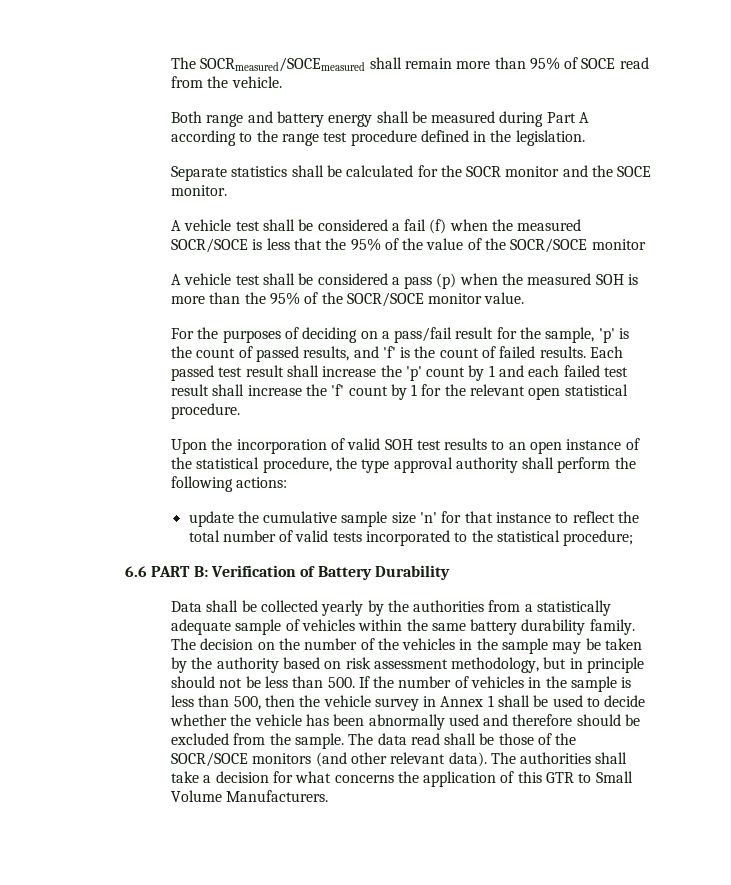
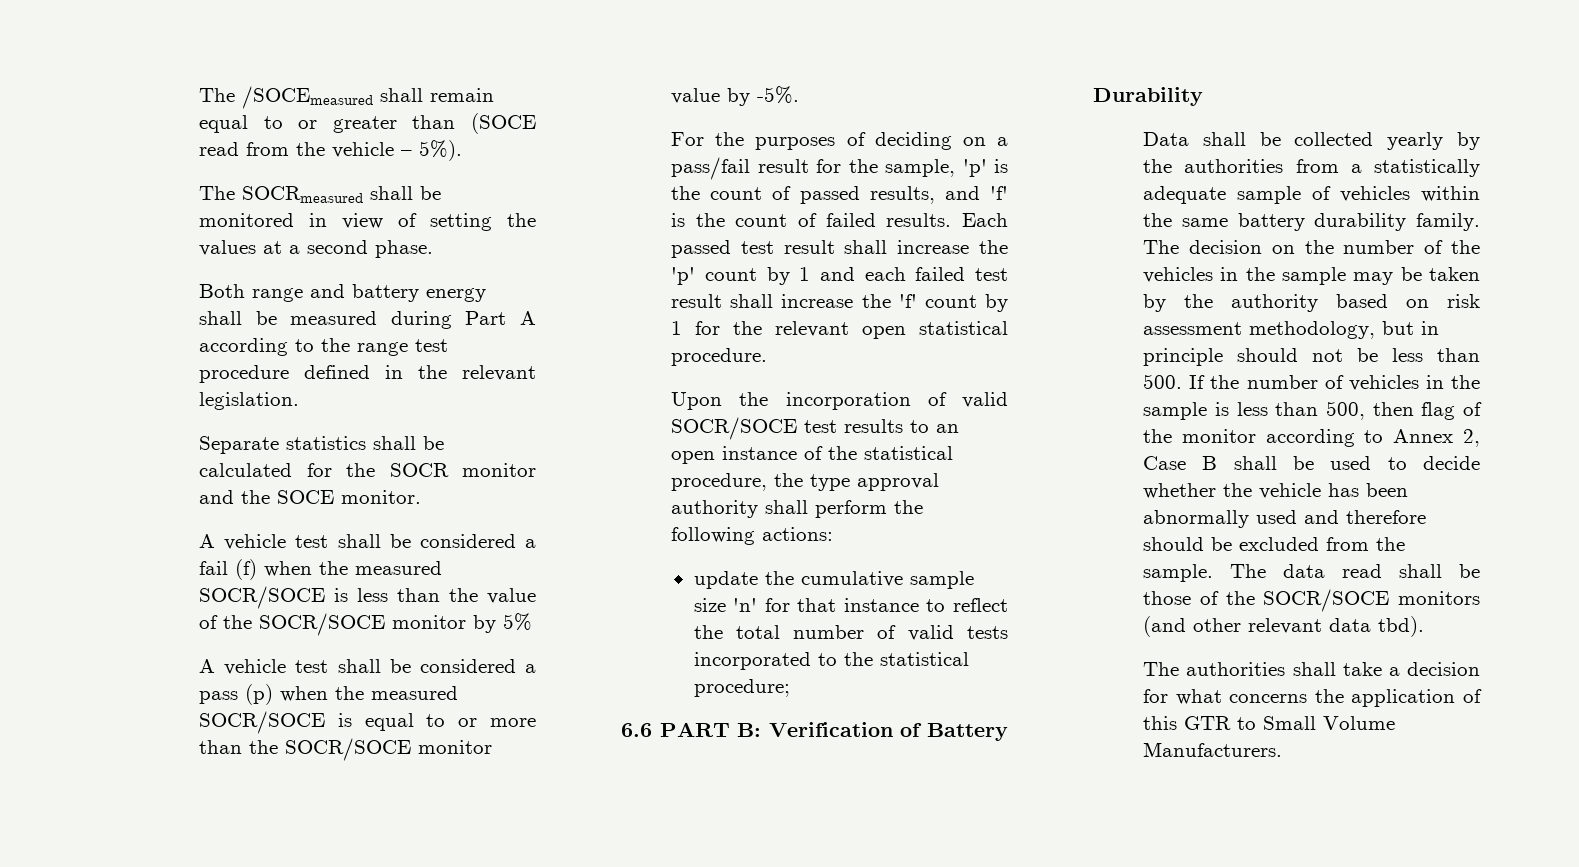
- The SOCRmeasured/SOCEmeasured shall remain more than 95% of SOCE read from the vehicle.
+ The /SOCEmeasured shall remain equal to or greater than (SOCE read from the vehicle – 5%).
+ The SOCRmeasured shall be monitored in view of setting the values at a second phase.
- Both range and battery energy shall be measured during Part A according to the range test procedure defined in the legislation.
+ Both range and battery energy shall be measured during Part A according to the range test procedure defined in the relevant legislation.
- A vehicle test shall be considered a fail (f) when the measured SOCR/SOCE is less that the 95% of the value of the SOCR/SOCE monitor
+ A vehicle test shall be considered a fail (f) when the measured SOCR/SOCE is less than the value of the SOCR/SOCE monitor by 5%
- A vehicle test shall be considered a pass (p) when the measured SOH is more than the 95% of the SOCR/SOCE monitor value.
+ A vehicle test shall be considered a pass (p) when the measured SOCR/SOCE is equal to or more than the SOCR/SOCE monitor value by -5%.
- Upon the incorporation of valid SOH test results to an open instance of the statistical procedure, the type approval authority shall perform the following actions:
+ Upon the incorporation of valid SOCR/SOCE test results to an open instance of the statistical procedure, the type approval authority shall perform the following actions:
- The decision on the number of the vehicles in the sample may be taken by the authority based on risk assessment methodology, but in principle should not be less than 500. If the number of vehicles in the sample is less than 500, then the vehicle survey in Annex 1 shall be used to decide whether the vehicle has been abnormally used and therefore should be excluded from the sample.
+ The decision on the number of the vehicles in the sample may be taken by the authority based on risk assessment methodology, but in principle should not be less than 500. If the number of vehicles in the sample is less than 500, then flag of the monitor according to Annex 2, Case B shall be used to decide whether the vehicle has been abnormally used and therefore should be excluded from the sample.
- The data read shall be those of the SOCR/SOCE monitors (and other relevant data). The authorities shall take a decision for what concerns the application of this GTR to Small Volume Manufacturers.
+ The data read shall be those of the SOCR/SOCE monitors (and other relevant data tbd).
+ The authorities shall take a decision for what concerns the application of this GTR to Small Volume Manufacturers.

